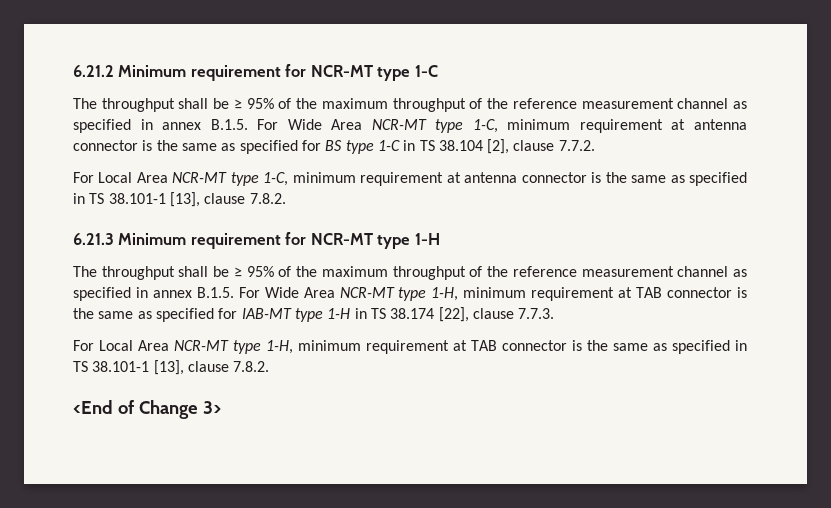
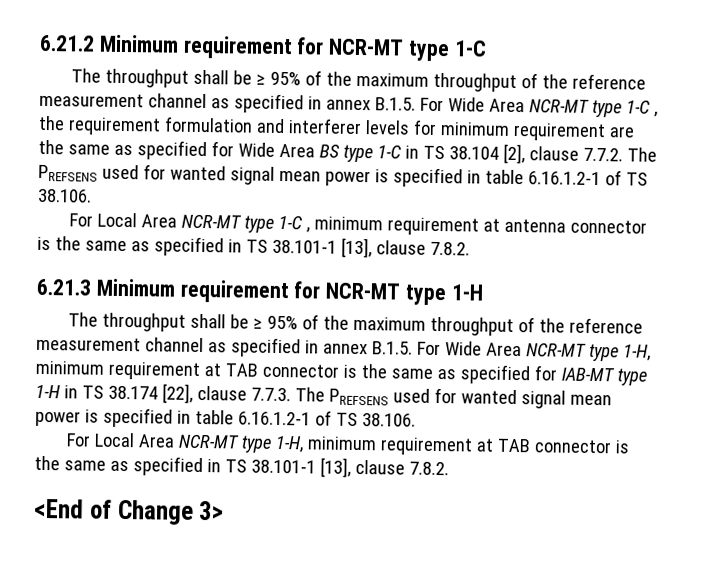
- The throughput shall be ≥ 95% of the maximum throughput of the reference measurement channel as specified in annex B.1.5. For Wide Area NCR-MT type 1-C, minimum requirement at antenna connector is the same as specified for BS type 1-C in TS 38.104 [2], clause 7.7.2.
- For Local Area NCR-MT type 1-C, minimum requirement at antenna connector is the same as specified in TS 38.101-1 [13], clause 7.8.2.
+ The throughput shall be ≥ 95% of the maximum throughput of the reference measurement channel as specified in annex B.1.5. For Wide Area NCR-MT type 1-C , the requirement formulation and interferer levels for minimum requirement are the same as specified for Wide Area BS type 1-C in TS 38.104 [2], clause 7.7.2. The PREFSENS used for wanted signal mean power is specified in table 6.16.1.2-1 of TS 38.106.
+ For Local Area NCR-MT type 1-C , minimum requirement at antenna connector is the same as specified in TS 38.101-1 [13], clause 7.8.2.
- The throughput shall be ≥ 95% of the maximum throughput of the reference measurement channel as specified in annex B.1.5. For Wide Area NCR-MT type 1-H, minimum requirement at TAB connector is the same as specified for IAB-MT type 1-H in TS 38.174 [22], clause 7.7.3.
+ The throughput shall be ≥ 95% of the maximum throughput of the reference measurement channel as specified in annex B.1.5. For Wide Area NCR-MT type 1-H, minimum requirement at TAB connector is the same as specified for IAB-MT type 1-H in TS 38.174 [22], clause 7.7.3. The PREFSENS used for wanted signal mean power is specified in table 6.16.1.2-1 of TS 38.106.

